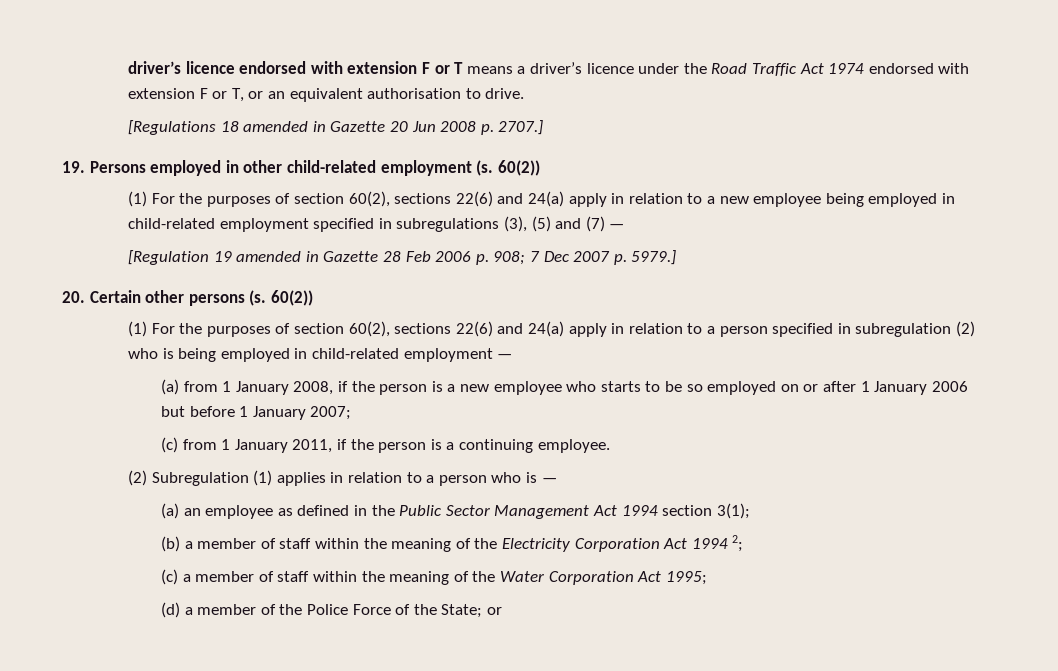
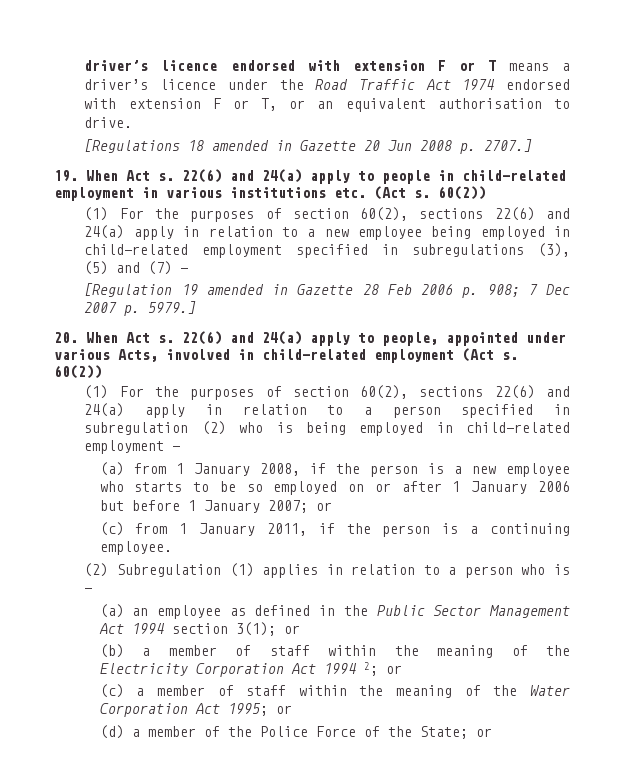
- 19. Persons employed in other child-related employment (s.
+ 19. When Act s. 22(6) and 24(a) apply to people in child-related employment in various institutions etc. (Act s.
- 20. Certain other persons (s.
+ 20. When Act s. 22(6) and 24(a) apply to people, appointed under various Acts, involved in child-related employment (Act s.
- (a) from 1 January 2008, if the person is a new employee who starts to be so employed on or after 1 January 2006 but before 1 January 2007;
+ (a) from 1 January 2008, if the person is a new employee who starts to be so employed on or after 1 January 2006 but before 1 January 2007; or
- (a) an employee as defined in the Public Sector Management Act 1994 section 3(1);
+ (a) an employee as defined in the Public Sector Management Act 1994 section 3(1); or
- (b) a member of staff within the meaning of the Electricity Corporation Act 1994 2;
+ (b) a member of staff within the meaning of the Electricity Corporation Act 1994 2; or
- (c) a member of staff within the meaning of the Water Corporation Act 1995;
+ (c) a member of staff within the meaning of the Water Corporation Act 1995; or

